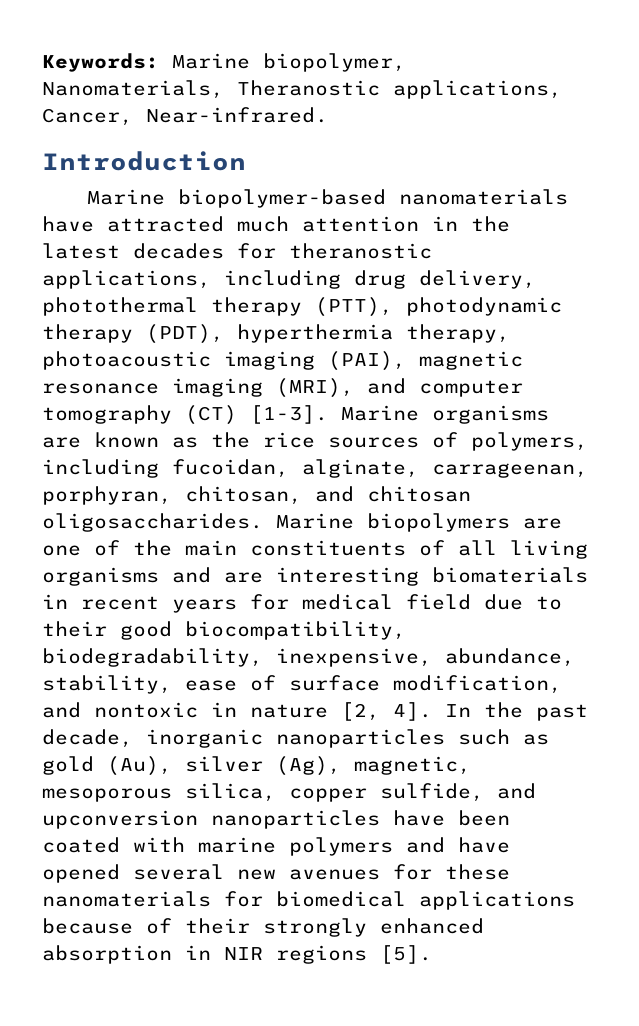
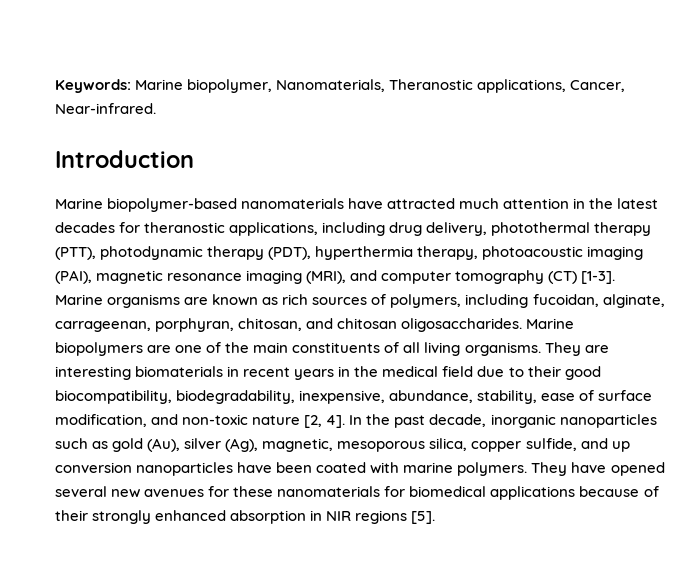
- Marine organisms are known as the rice sources of polymers, including fucoidan, alginate, carrageenan, porphyran, chitosan, and chitosan oligosaccharides.
+ Marine organisms are known as rich sources of polymers, including fucoidan, alginate, carrageenan, porphyran, chitosan, and chitosan oligosaccharides.
- Marine biopolymers are one of the main constituents of all living organisms and are interesting biomaterials in recent years for medical field due to their good biocompatibility, biodegradability, inexpensive, abundance, stability, ease of surface modification, and nontoxic in nature [2, 4].
+ Marine biopolymers are one of the main constituents of all living organisms. They are interesting biomaterials in recent years in the medical field due to their good biocompatibility, biodegradability, inexpensive, abundance, stability, ease of surface modification, and non-toxic nature [2, 4].
- In the past decade, inorganic nanoparticles such as gold (Au), silver (Ag), magnetic, mesoporous silica, copper sulfide, and upconversion nanoparticles have been coated with marine polymers and have opened several new avenues for these nanomaterials for biomedical applications because of their strongly enhanced absorption in NIR regions [5].
+ In the past decade, inorganic nanoparticles such as gold (Au), silver (Ag), magnetic, mesoporous silica, copper sulfide, and up conversion nanoparticles have been coated with marine polymers. They have opened several new avenues for these nanomaterials for biomedical applications because of their strongly enhanced absorption in NIR regions [5].

